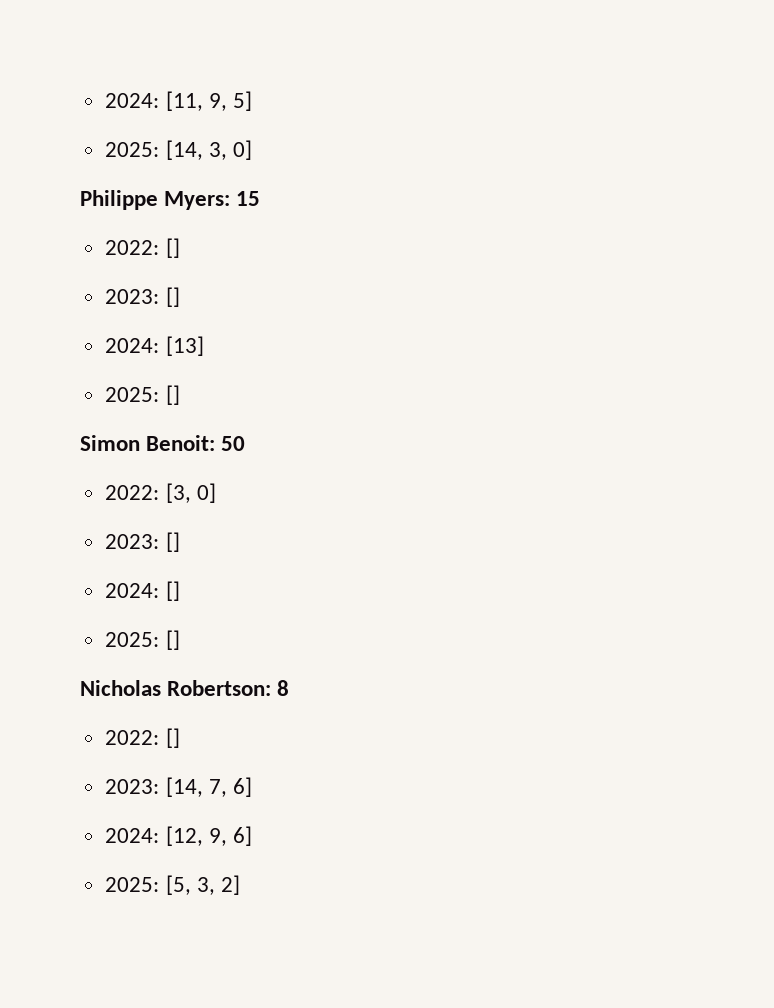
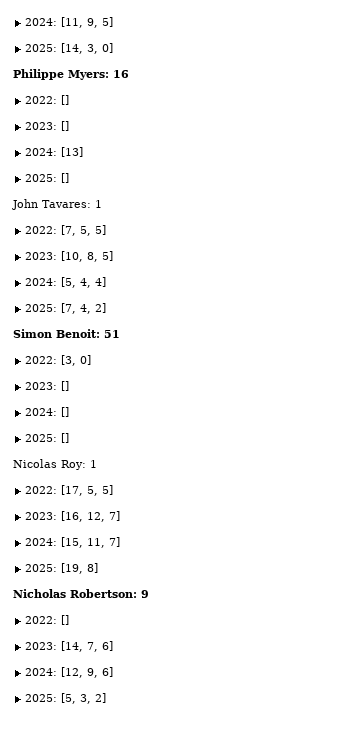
- Philippe Myers: 15
+ Philippe Myers: 16
+ John Tavares: 1
+ 2022: [7, 5, 5]
+ 2023: [10, 8, 5]
+ 2024: [5, 4, 4]
+ 2025: [7, 4, 2]
- Simon Benoit: 50
+ Simon Benoit: 51
+ Nicolas Roy: 1
+ 2022: [17, 5, 5]
+ 2023: [16, 12, 7]
+ 2024: [15, 11, 7]
+ 2025: [19, 8]
- Nicholas Robertson: 8
+ Nicholas Robertson: 9

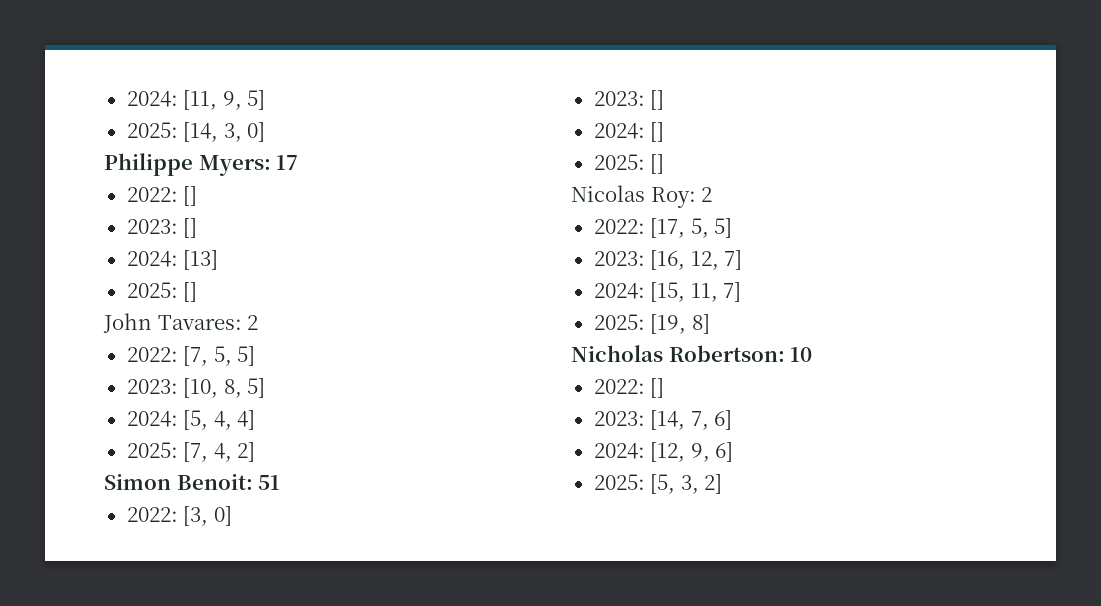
- Philippe Myers: 16
+ Philippe Myers: 17
- John Tavares: 1
+ John Tavares: 2
- Nicolas Roy: 1
+ Nicolas Roy: 2
- Nicholas Robertson: 9
+ Nicholas Robertson: 10

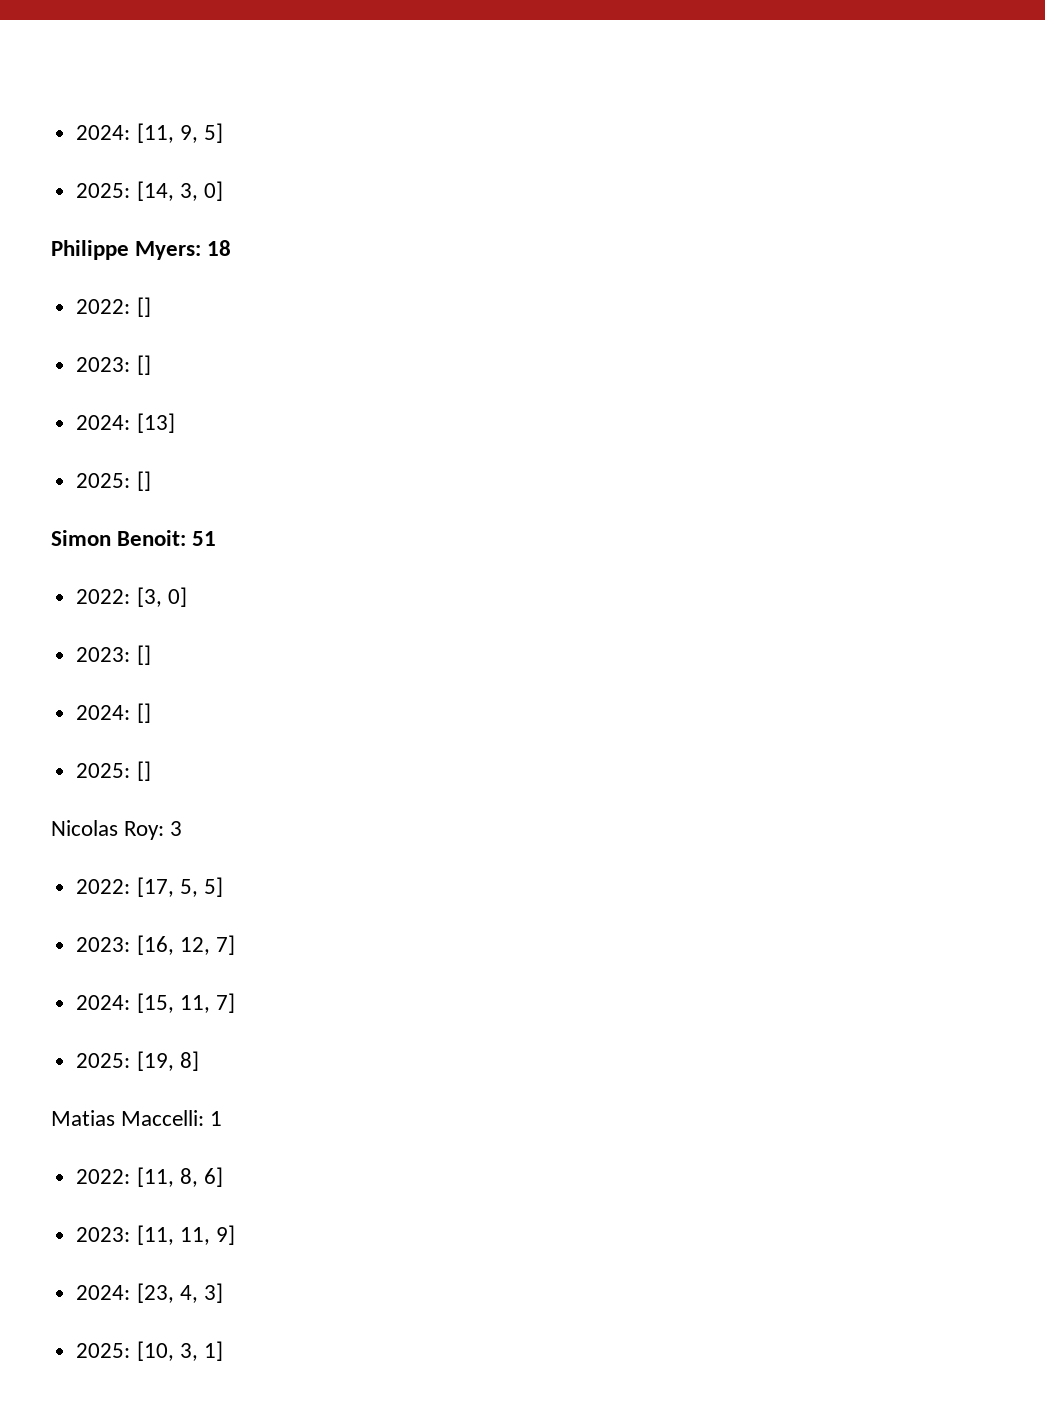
- Philippe Myers: 17
+ Philippe Myers: 18
- John Tavares: 2
- 2022: [7, 5, 5]
- 2023: [10, 8, 5]
- 2024: [5, 4, 4]
- 2025: [7, 4, 2]
- Nicolas Roy: 2
+ Nicolas Roy: 3
- Nicholas Robertson: 10
- 2022: []
- 2023: [14, 7, 6]
- 2024: [12, 9, 6]
- 2025: [5, 3, 2]
+ Matias Maccelli: 1
+ 2022: [11, 8, 6]
+ 2023: [11, 11, 9]
+ 2024: [23, 4, 3]
+ 2025: [10, 3, 1]

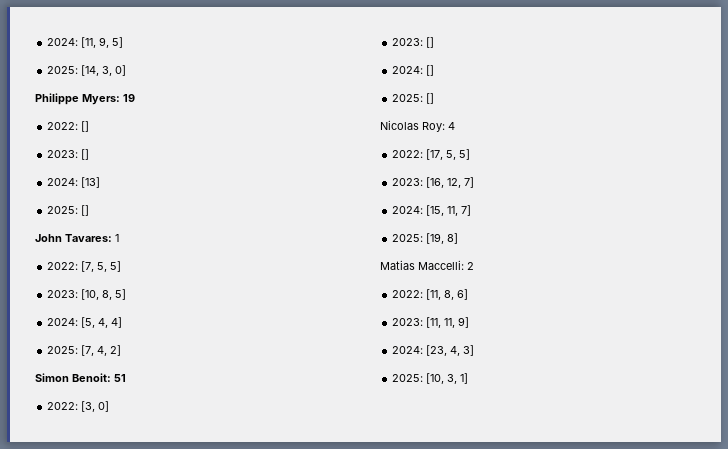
- Philippe Myers: 18
+ Philippe Myers: 19
+ John Tavares: 1
+ 2022: [7, 5, 5]
+ 2023: [10, 8, 5]
+ 2024: [5, 4, 4]
+ 2025: [7, 4, 2]
- Nicolas Roy: 3
+ Nicolas Roy: 4
- Matias Maccelli: 1
+ Matias Maccelli: 2

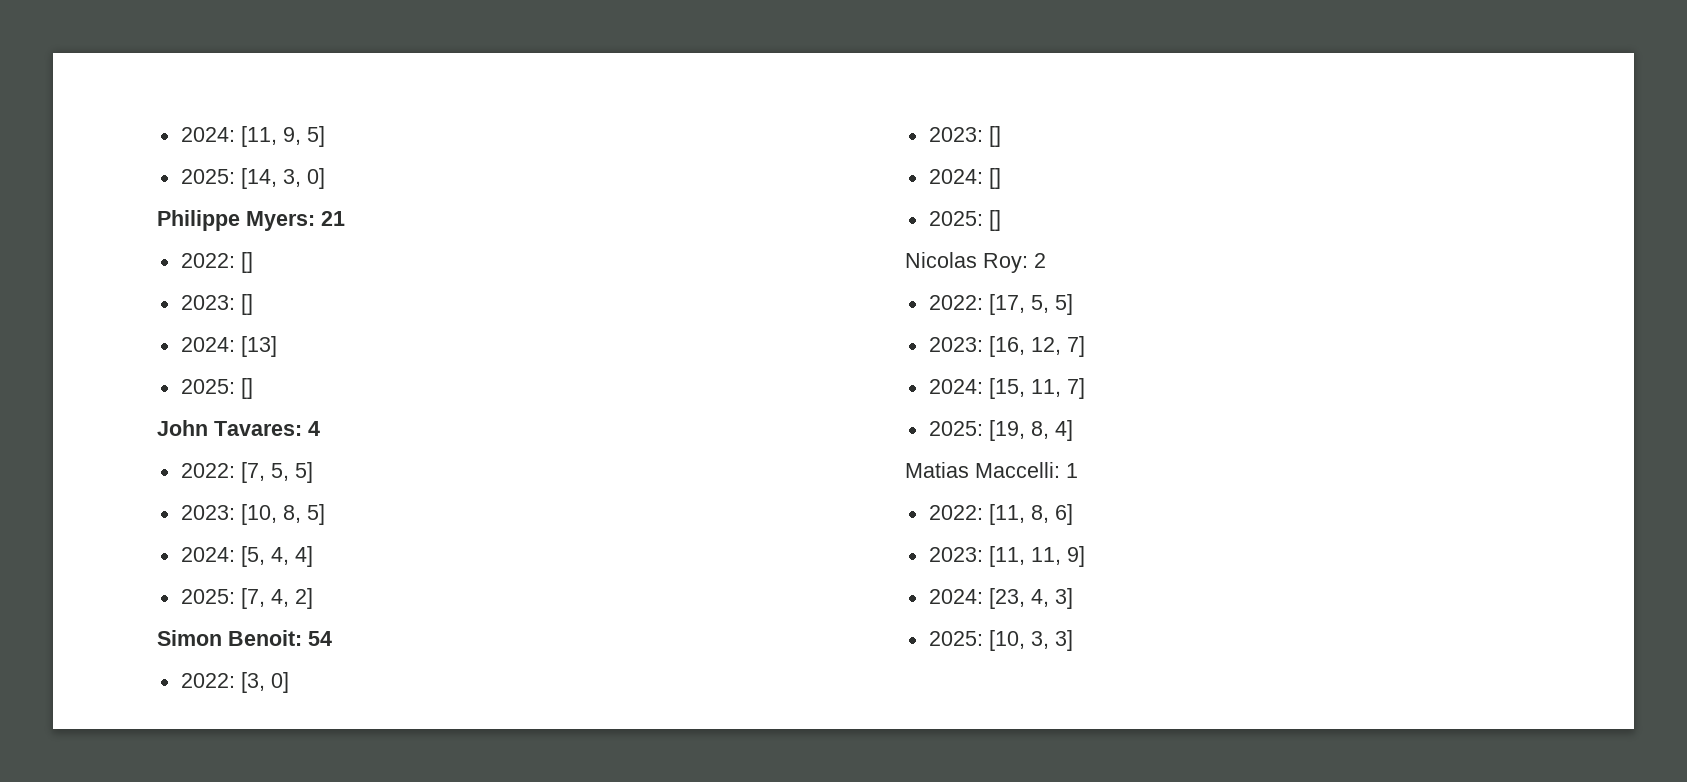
- Philippe Myers: 19
+ Philippe Myers: 21
- John Tavares: 1
+ John Tavares: 4
- Simon Benoit: 51
+ Simon Benoit: 54
- Nicolas Roy: 4
+ Nicolas Roy: 2
- 2025: [19, 8]
+ 2025: [19, 8, 4]
- Matias Maccelli: 2
+ Matias Maccelli: 1
- 2025: [10, 3, 1]
+ 2025: [10, 3, 3]

